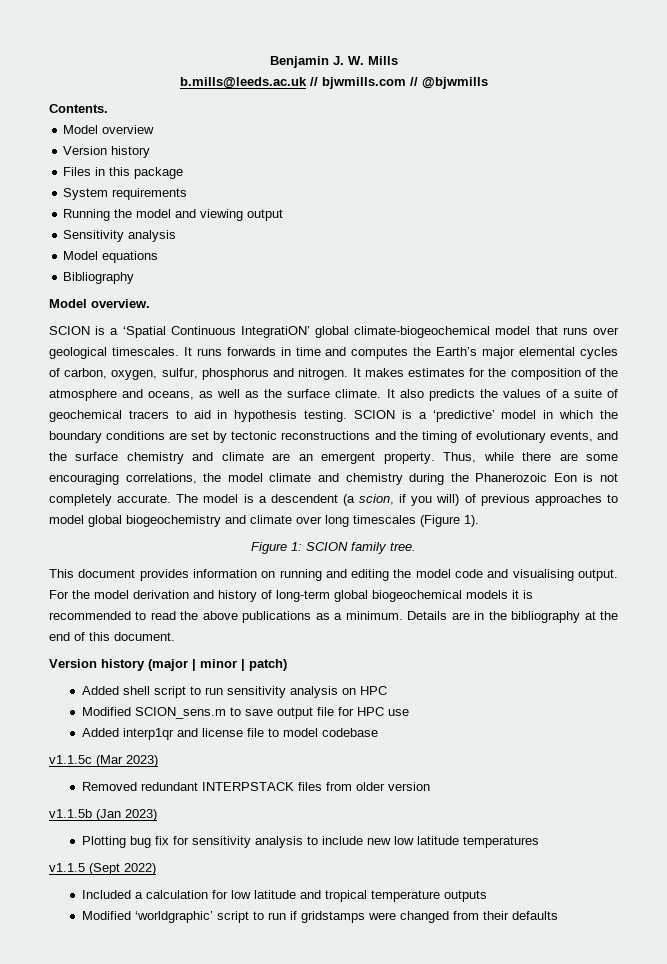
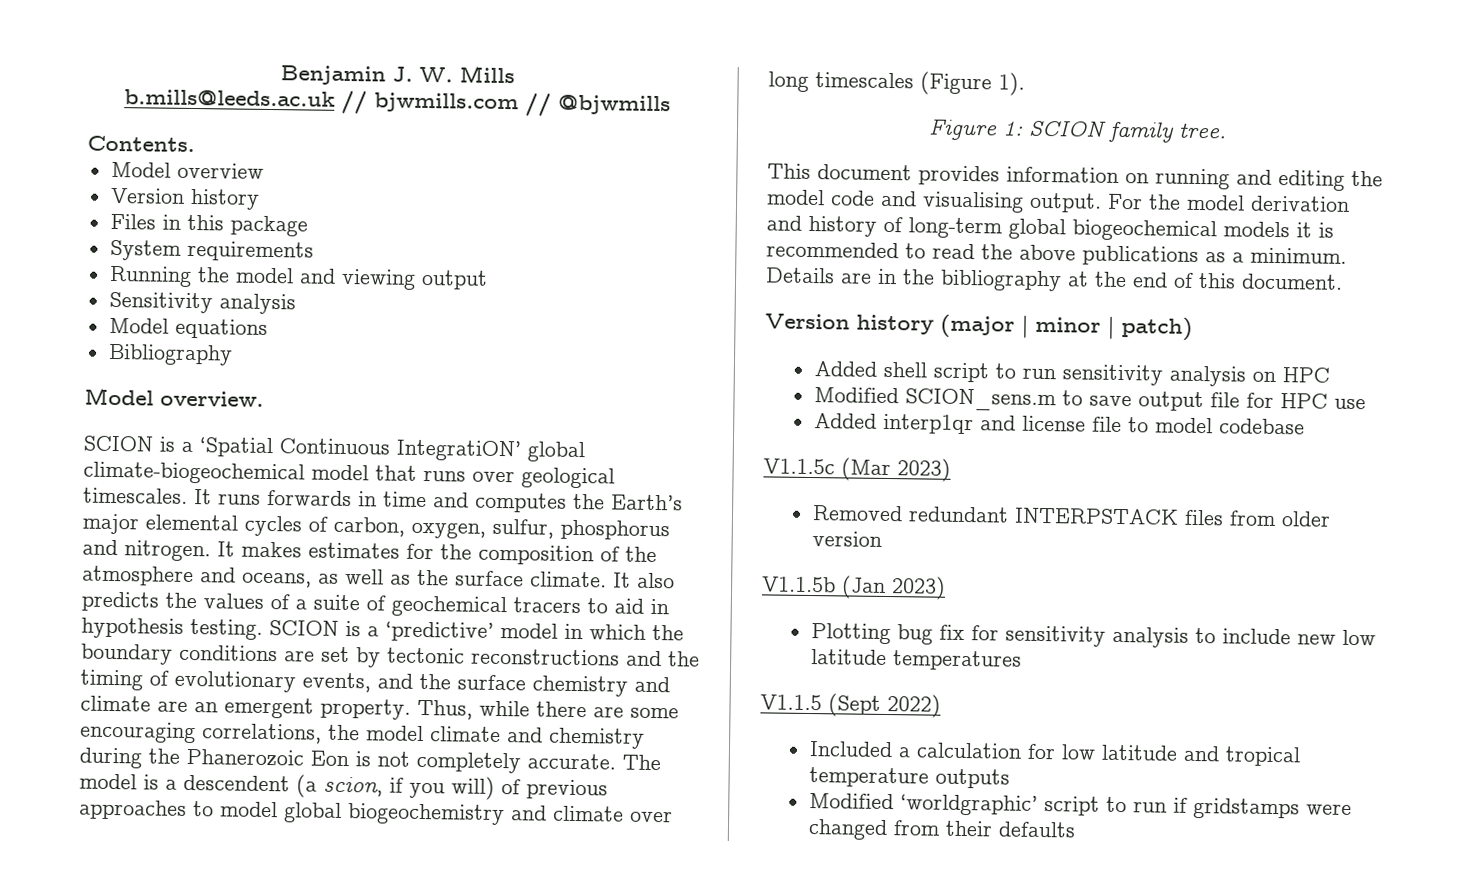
- v1.1.5c (Mar 2023)
+ V1.1.5c (Mar 2023)
- v1.1.5b (Jan 2023)
+ V1.1.5b (Jan 2023)
- v1.1.5 (Sept 2022)
+ V1.1.5 (Sept 2022)

